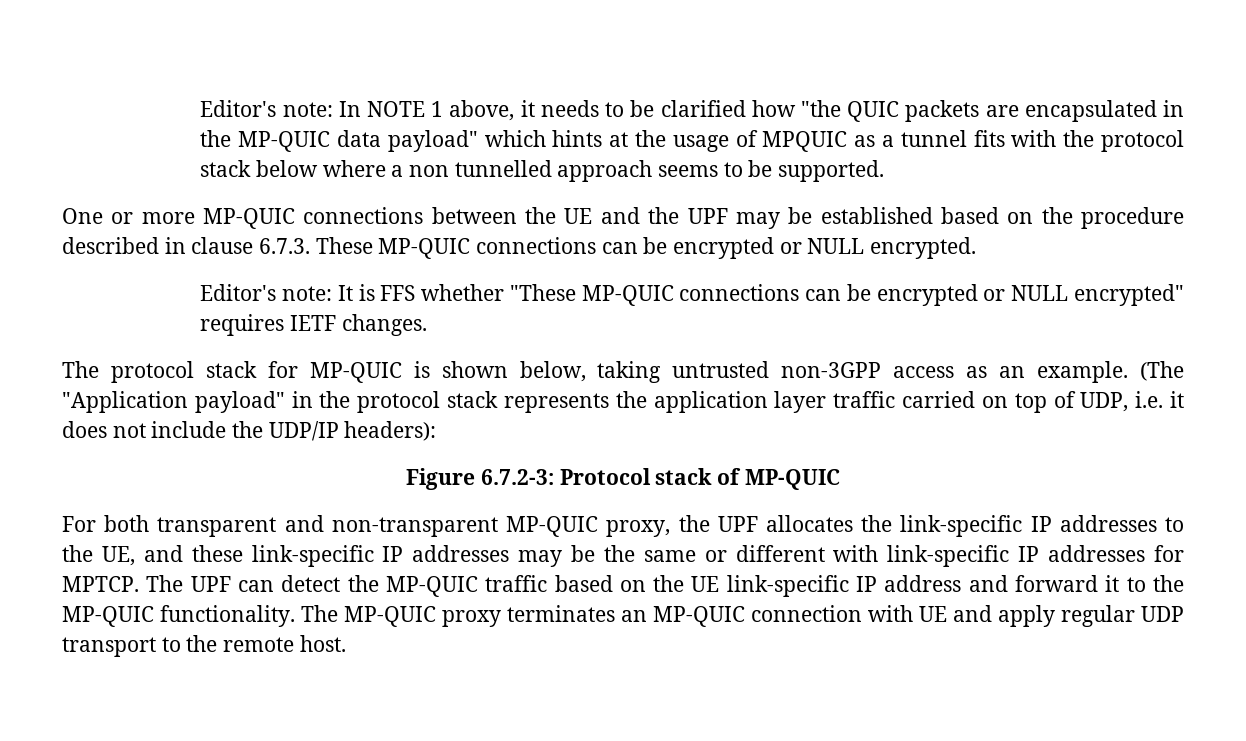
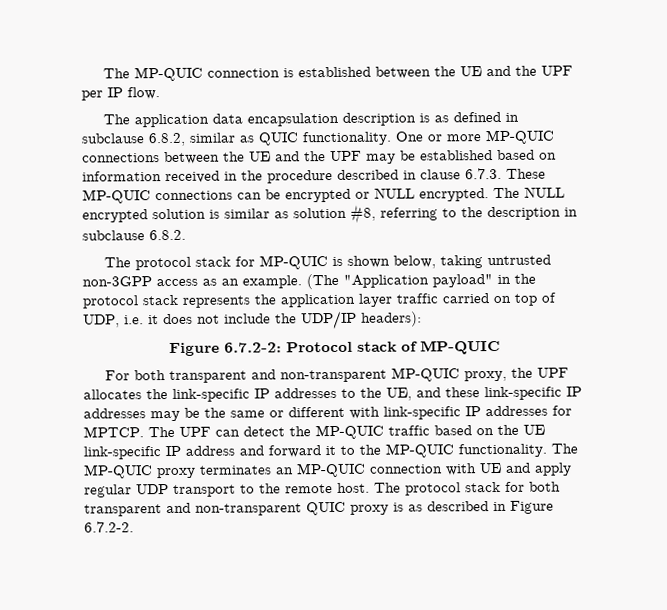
- Editor's note: In NOTE 1 above, it needs to be clarified how "the QUIC packets are encapsulated in the MP-QUIC data payload" which hints at the usage of MPQUIC as a tunnel fits with the protocol stack below where a non tunnelled approach seems to be supported.
- One or more MP-QUIC connections between the UE and the UPF may be established based on the procedure described in clause 6.7.3. These MP-QUIC connections can be encrypted or NULL encrypted.
- Editor's note: It is FFS whether "These MP-QUIC connections can be encrypted or NULL encrypted" requires IETF changes.
+ The MP-QUIC connection is established between the UE and the UPF per IP flow.
+ The application data encapsulation description is as defined in subclause 6.8.2, similar as QUIC functionality. One or more MP-QUIC connections between the UE and the UPF may be established based on information received in the procedure described in clause 6.7.3. These MP-QUIC connections can be encrypted or NULL encrypted. The NULL encrypted solution is similar as solution #8, referring to the description in subclause 6.8.2.
- Figure 6.7.2-3: Protocol stack of MP-QUIC
+ Figure 6.7.2-2: Protocol stack of MP-QUIC
+ The protocol stack for both transparent and non-transparent QUIC proxy is as described in Figure 6.7.2-2.

